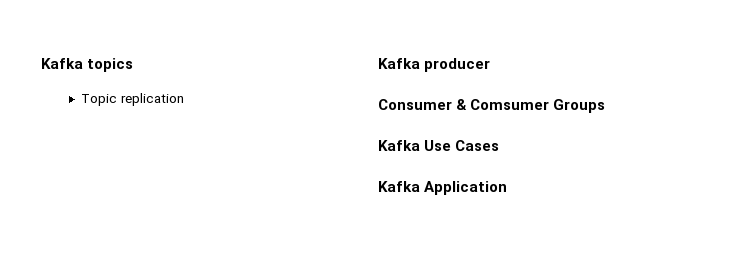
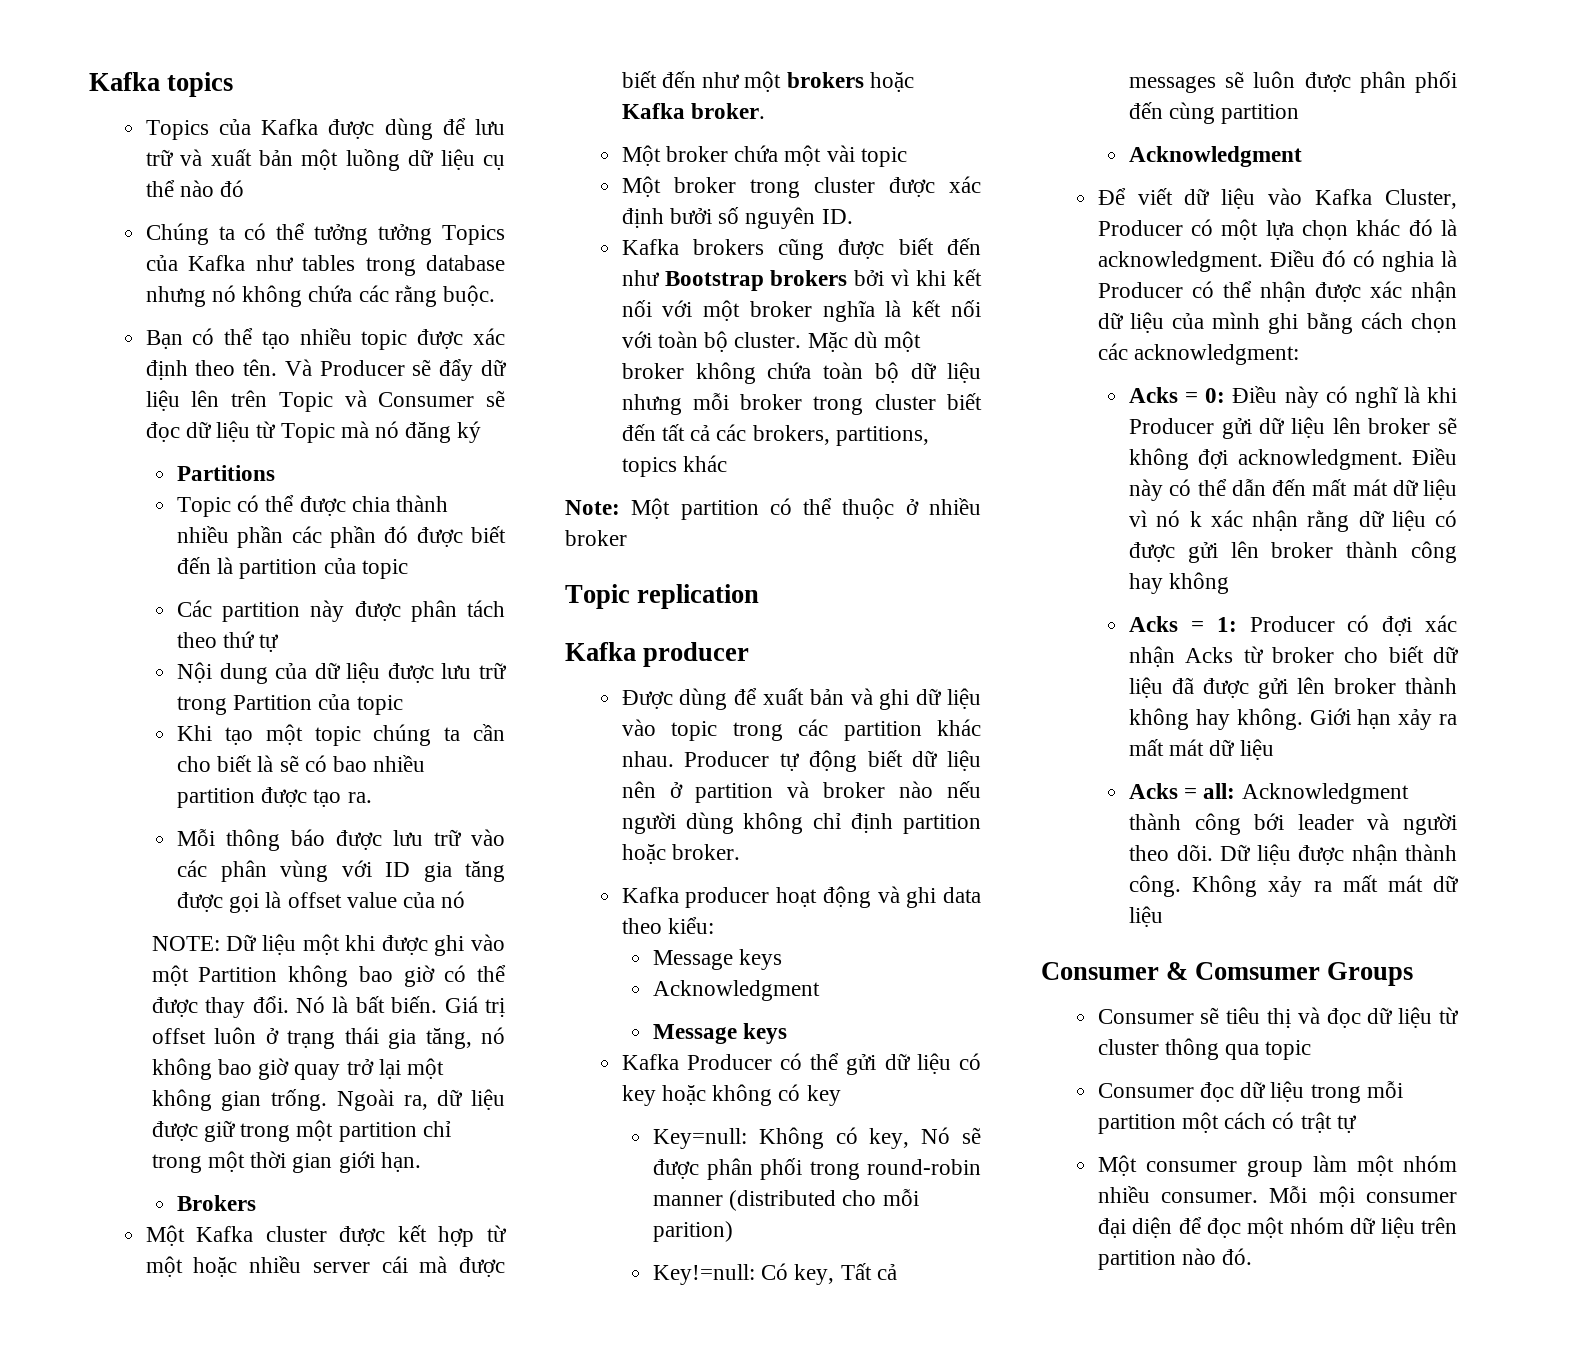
+ Topics của Kafka được dùng để lưu trữ và xuất bản một luồng dữ liệu cụ thể nào đó
+ Chúng ta có thể tưởng tưởng Topics của Kafka như tables trong database nhưng nó không chứa các rằng buộc.
+ Bạn có thể tạo nhiều topic được xác định theo tên. Và Producer sẽ đẩy dữ liệu lên trên Topic và Consumer sẽ đọc dữ liệu từ Topic mà nó đăng ký
+ Partitions
+ Topic có thể được chia thành nhiều phần các phần đó được biết đến là partition của topic
+ Các partition này được phân tách theo thứ tự
+ Nội dung của dữ liệu được lưu trữ trong Partition của topic
+ Khi tạo một topic chúng ta cần cho biết là sẽ có bao nhiều partition được tạo ra.
+ Mỗi thông báo được lưu trữ vào các phân vùng với ID gia tăng được gọi là offset value của nó
+ NOTE: Dữ liệu một khi được ghi vào một Partition không bao giờ có thể được thay đổi. Nó là bất biến. Giá trị offset luôn ở trạng thái gia tăng, nó không bao giờ quay trở lại một không gian trống. Ngoài ra, dữ liệu được giữ trong một partition chỉ trong một thời gian giới hạn.
+ Brokers
+ Một Kafka cluster được kết hợp từ một hoặc nhiều server cái mà được biết đến như một brokers hoặc Kafka broker.
+ Một broker chứa một vài topic
+ Một broker trong cluster được xác định bưởi số nguyên ID.
+ Kafka brokers cũng được biết đến như Bootstrap brokers bởi vì khi kết nối với một broker nghĩa là kết nối với toàn bộ cluster. Mặc dù một broker không chứa toàn bộ dữ liệu nhưng mỗi broker trong cluster biết đến tất cả các brokers, partitions, topics khác
+ Note: Một partition có thể thuộc ở nhiều broker
  Topic replication
  Kafka producer
+ Được dùng để xuất bản và ghi dữ liệu vào topic trong các partition khác nhau. Producer tự động biết dữ liệu nên ở partition và broker nào nếu người dùng không chỉ định partition hoặc broker.
+ Kafka producer hoạt động và ghi data theo kiểu:
+ Message keys
+ Acknowledgment
+ Message keys
+ Kafka Producer có thể gửi dữ liệu có key hoặc không có key
+ Key=null: Không có key, Nó sẽ được phân phối trong round-robin manner (distributed cho mỗi parition)
+ Key!=null: Có key, Tất cả messages sẽ luôn được phân phối đến cùng partition
+ Acknowledgment
+ Để viết dữ liệu vào Kafka Cluster, Producer có một lựa chọn khác đó là acknowledgment. Điều đó có nghia là Producer có thể nhận được xác nhận dữ liệu của mình ghi bằng cách chọn các acknowledgment:
+ Acks = 0: Điều này có nghĩ là khi Producer gửi dữ liệu lên broker sẽ không đợi acknowledgment. Điều này có thể dẫn đến mất mát dữ liệu vì nó k xác nhận rằng dữ liệu có được gửi lên broker thành công hay không
+ Acks = 1: Producer có đợi xác nhận Acks từ broker cho biết dữ liệu đã được gửi lên broker thành không hay không. Giới hạn xảy ra mất mát dữ liệu
+ Acks = all: Acknowledgment thành công bới leader và người theo dõi. Dữ liệu được nhận thành công. Không xảy ra mất mát dữ liệu
  Consumer & Comsumer Groups
- Kafka Use Cases
- Kafka Application
+ Consumer sẽ tiêu thị và đọc dữ liệu từ cluster thông qua topic
+ Consumer đọc dữ liệu trong mỗi partition một cách có trật tự
+ Một consumer group làm một nhóm nhiều consumer. Mỗi mội consumer đại diện để đọc một nhóm dữ liệu trên partition nào đó.

